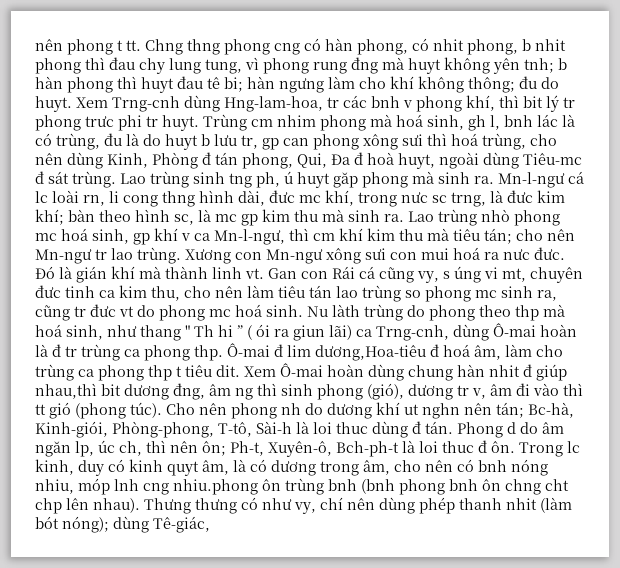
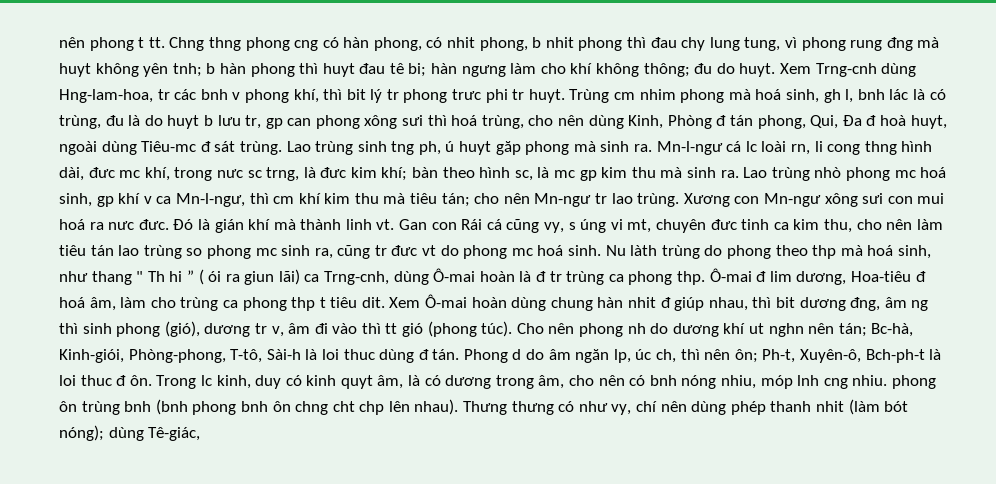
- Ô-mai đ lim dương,Hoa-tiêu đ hoá âm, làm cho trùng ca phong thp t tiêu dit.
+ Ô-mai đ lim dương, Hoa-tiêu đ hoá âm, làm cho trùng ca phong thp t tiêu dit.
- Xem Ô-mai hoàn dùng chung hàn nhit đ giúp nhau,thì bit dương đng, âm ng thì sinh phong (gió), dương tr v, âm đi vào thì tt gió (phong túc).
+ Xem Ô-mai hoàn dùng chung hàn nhit đ giúp nhau, thì bit dương đng, âm ng thì sinh phong (gió), dương tr v, âm đi vào thì tt gió (phong túc).
- Trong lc kinh, duy có kinh quyt âm, là có dương trong âm, cho nên có bnh nóng nhiu, móp lnh cng nhiu.phong ôn trùng bnh (bnh phong bnh ôn chng cht chp lên nhau).
+ Trong lc kinh, duy có kinh quyt âm, là có dương trong âm, cho nên có bnh nóng nhiu, móp lnh cng nhiu. phong ôn trùng bnh (bnh phong bnh ôn chng cht chp lên nhau).

